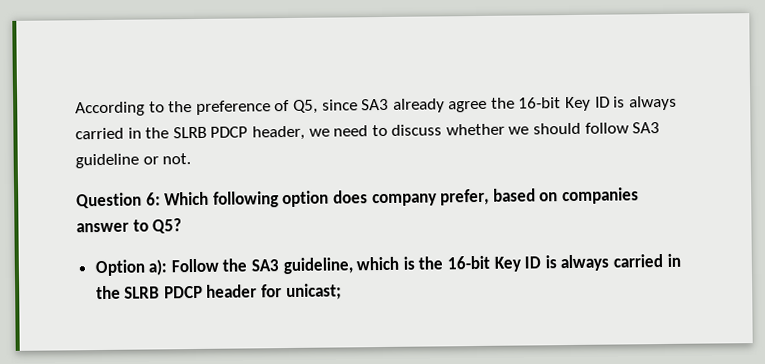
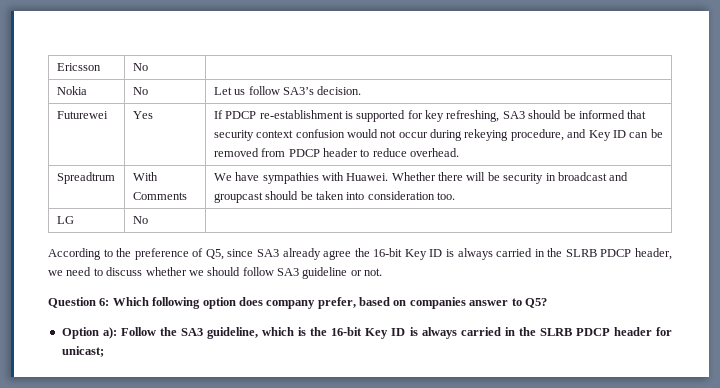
+ Ericsson | No |
+ Nokia | No | Let us follow SA3’s decision.
+ Futurewei | Yes | If PDCP re-establishment is supported for key refreshing, SA3 should be informed that security context confusion would not occur during rekeying procedure, and Key ID can be removed from PDCP header to reduce overhead.
+ Spreadtrum | With Comments | We have sympathies with Huawei. Whether there will be security in broadcast and groupcast should be taken into consideration too.
+ LG | No |

